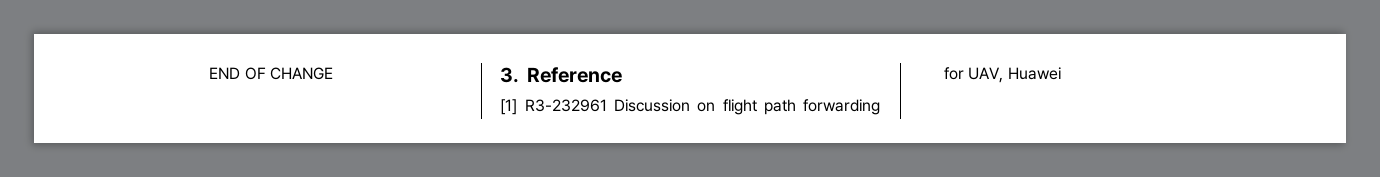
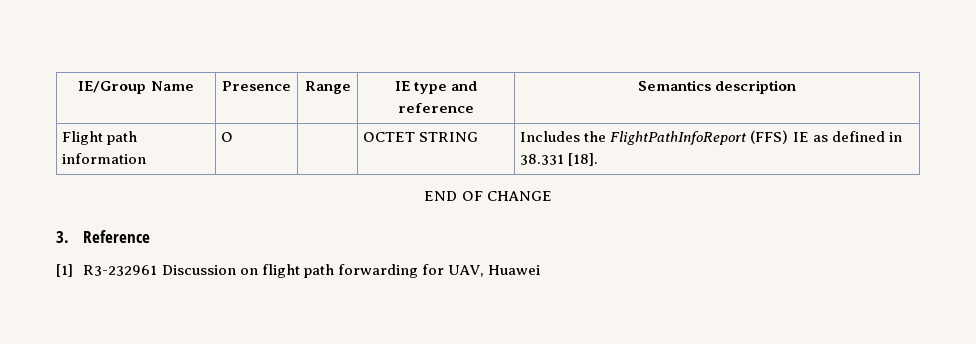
+ IE/Group Name | Presence | Range | IE type and reference | Semantics description
+ Flight path information | O | | OCTET STRING | Includes the FlightPathInfoReport (FFS) IE as defined in 38.331 [18].

